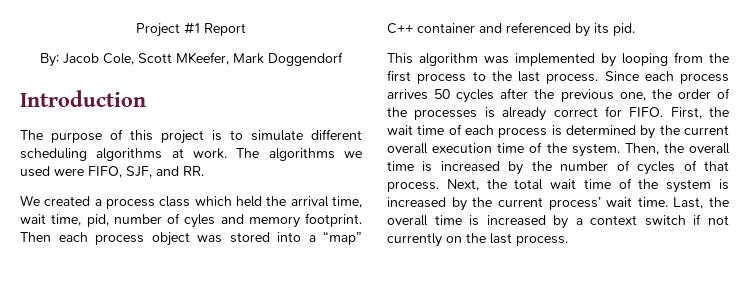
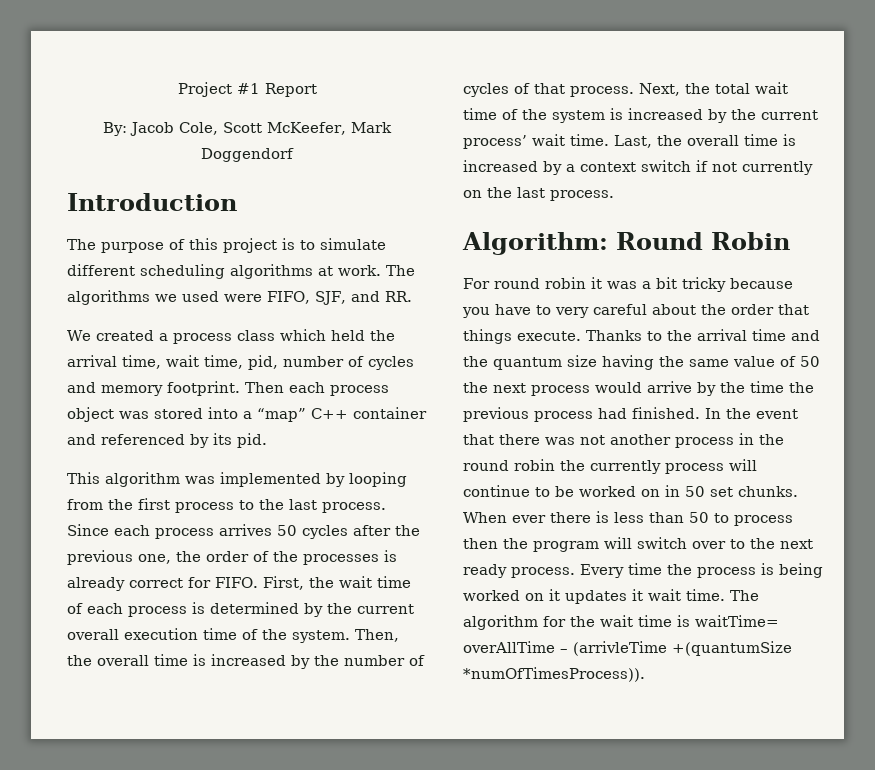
- By: Jacob Cole, Scott MKeefer, Mark Doggendorf
+ By: Jacob Cole, Scott McKeefer, Mark Doggendorf
- We created a process class which held the arrival time, wait time, pid, number of cyles and memory footprint.
+ We created a process class which held the arrival time, wait time, pid, number of cycles and memory footprint.
+ Algorithm: Round Robin
+ For round robin it was a bit tricky because you have to very careful about the order that things execute. Thanks to the arrival time and the quantum size having the same value of 50 the next process would arrive by the time the previous process had finished. In the event that there was not another process in the round robin the currently process will continue to be worked on in 50 set chunks. When ever there is less than 50 to process then the program will switch over to the next ready process. Every time the process is being worked on it updates it wait time. The algorithm for the wait time is waitTime= overAllTime – (arrivleTime +(quantumSize *numOfTimesProcess)).

